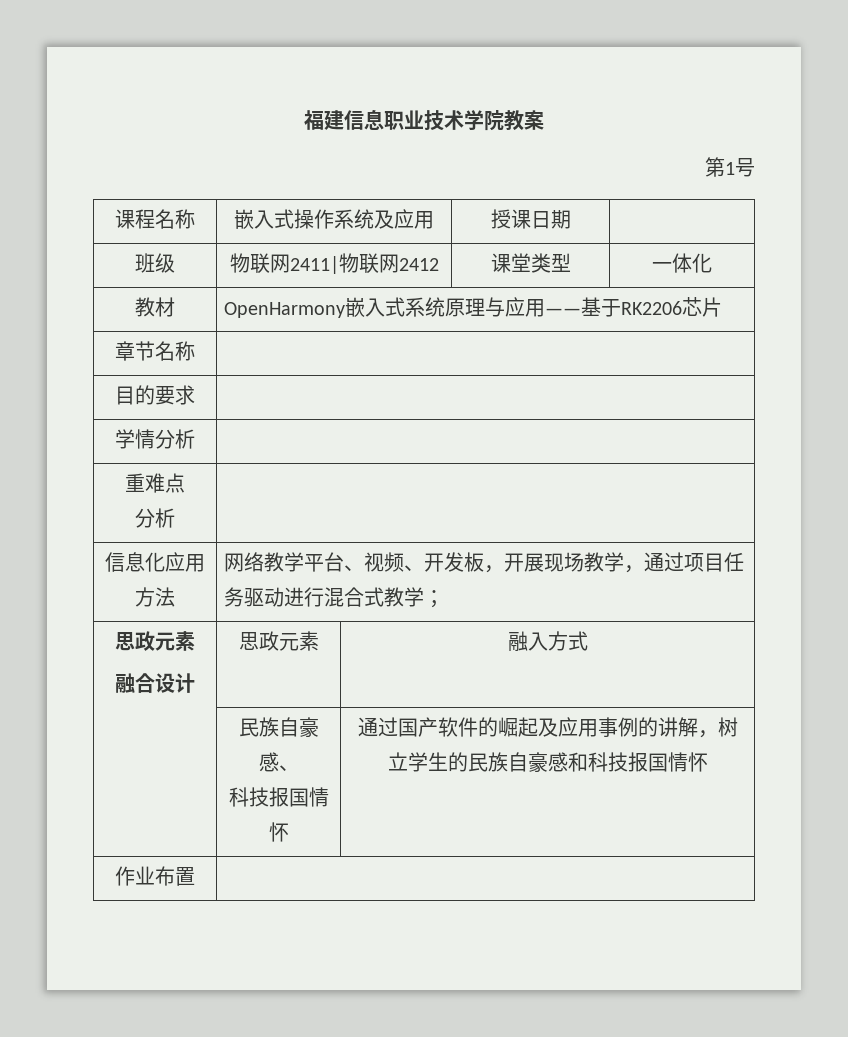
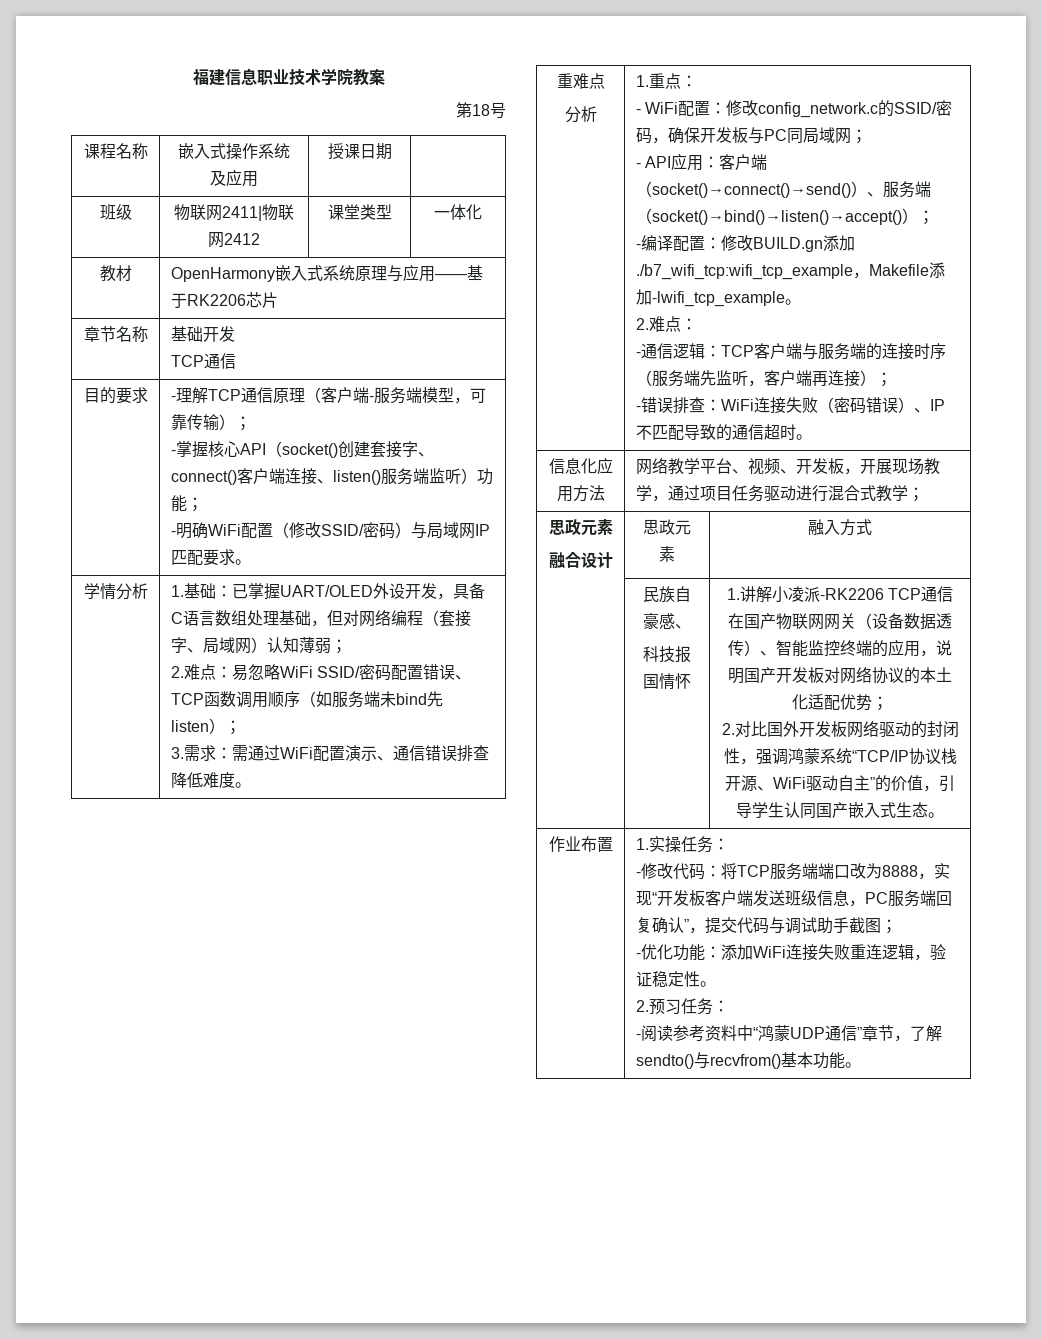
- 第1号
+ 第18号
- 章节名称 |
- 目的要求 |
- 学情分析 |
+ 章节名称 | 基础开发
+ TCP通信
+ 目的要求 | -理解TCP通信原理（客户端-服务端模型，可靠传输）；
+ -掌握核心API（socket()创建套接字、connect()客户端连接、listen()服务端监听）功能；
+ -明确WiFi配置（修改SSID/密码）与局域网IP匹配要求。
+ 学情分析 | 1.基础：已掌握UART/OLED外设开发，具备C语言数组处理基础，但对网络编程（套接字、局域网）认知薄弱；
+ 2.难点：易忽略WiFi SSID/密码配置错误、TCP函数调用顺序（如服务端未bind先listen）；
+ 3.需求：需通过WiFi配置演示、通信错误排查降低难度。
  重难点
- 分析 |
+ 分析 | 1.重点：
+ - WiFi配置：修改config_network.c的SSID/密码，确保开发板与PC同局域网；
+ - API应用：客户端（socket()→connect()→send()）、服务端（socket()→bind()→listen()→accept()）；
+ -编译配置：修改BUILD.gn添加./b7_wifi_tcp:wifi_tcp_example，Makefile添加-lwifi_tcp_example。
+ 2.难点：
+ -通信逻辑：TCP客户端与服务端的连接时序（服务端先监听，客户端再连接）；
+ -错误排查：WiFi连接失败（密码错误）、IP不匹配导致的通信超时。
- 通过国产软件的崛起及应用事例的讲解，树立学生的民族自豪感和科技报国情怀
- 作业布置 |
+ 1.讲解小凌派-RK2206 TCP通信在国产物联网网关（设备数据透传）、智能监控终端的应用，说明国产开发板对网络协议的本土化适配优势；
+ 2.对比国外开发板网络驱动的封闭性，强调鸿蒙系统“TCP/IP协议栈开源、WiFi驱动自主”的价值，引导学生认同国产嵌入式生态。
+ 作业布置 | 1.实操任务：
+ -修改代码：将TCP服务端端口改为8888，实现“开发板客户端发送班级信息，PC服务端回复确认”，提交代码与调试助手截图；
+ -优化功能：添加WiFi连接失败重连逻辑，验证稳定性。
+ 2.预习任务：
+ -阅读参考资料中“鸿蒙UDP通信”章节，了解sendto()与recvfrom()基本功能。

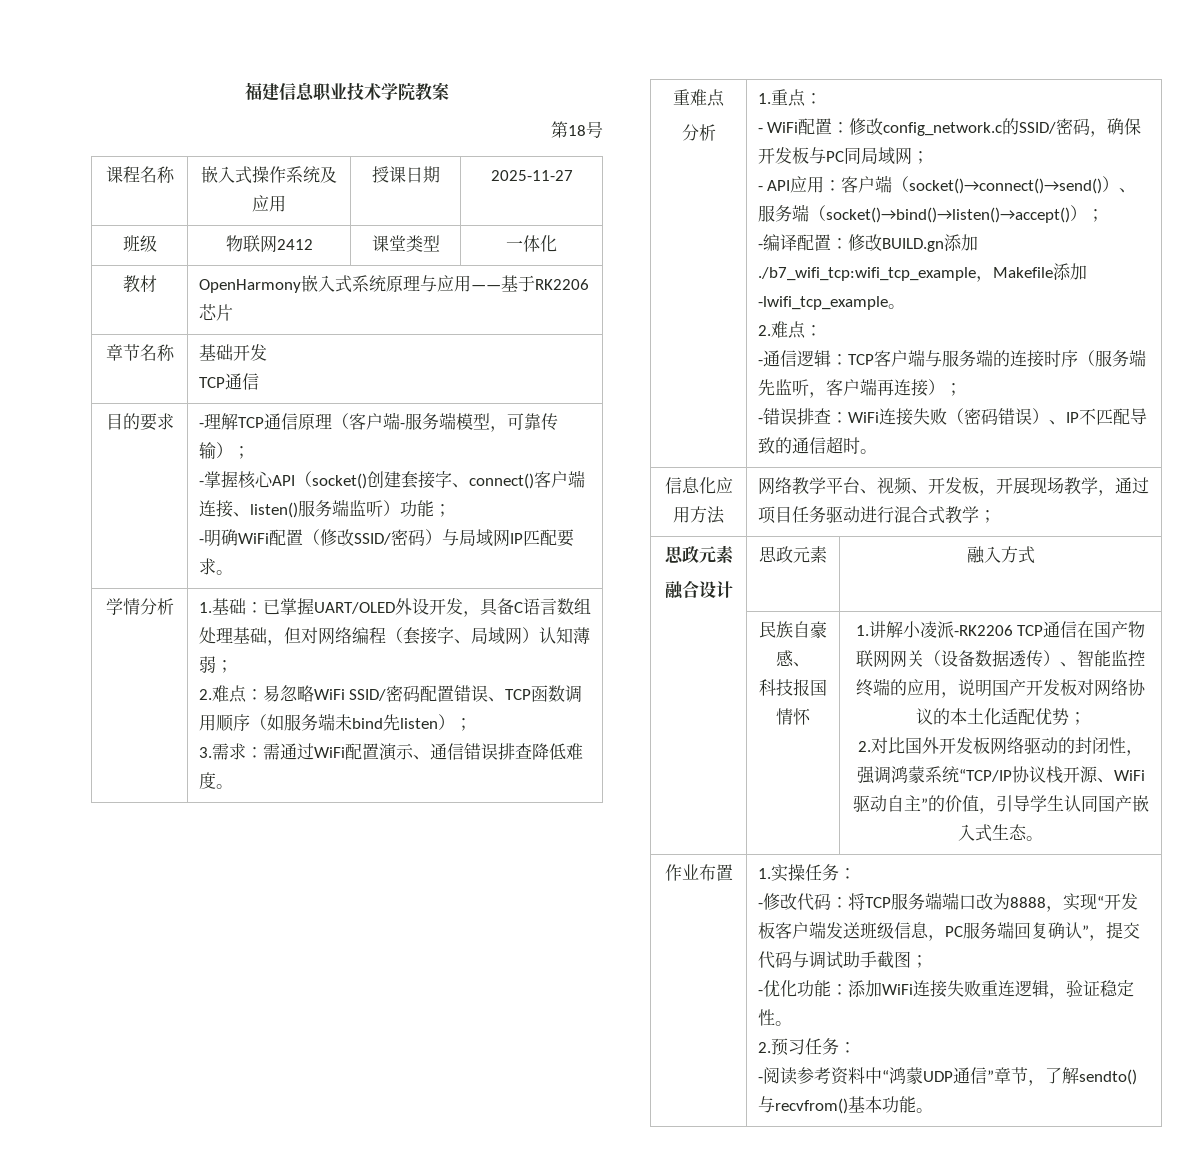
- 课程名称 | 嵌入式操作系统及应用 | 授课日期 |
+ 课程名称 | 嵌入式操作系统及应用 | 授课日期 | 2025-11-27
- 班级 | 物联网2411|物联网2412 | 课堂类型 | 一体化
+ 班级 | 物联网2412 | 课堂类型 | 一体化

